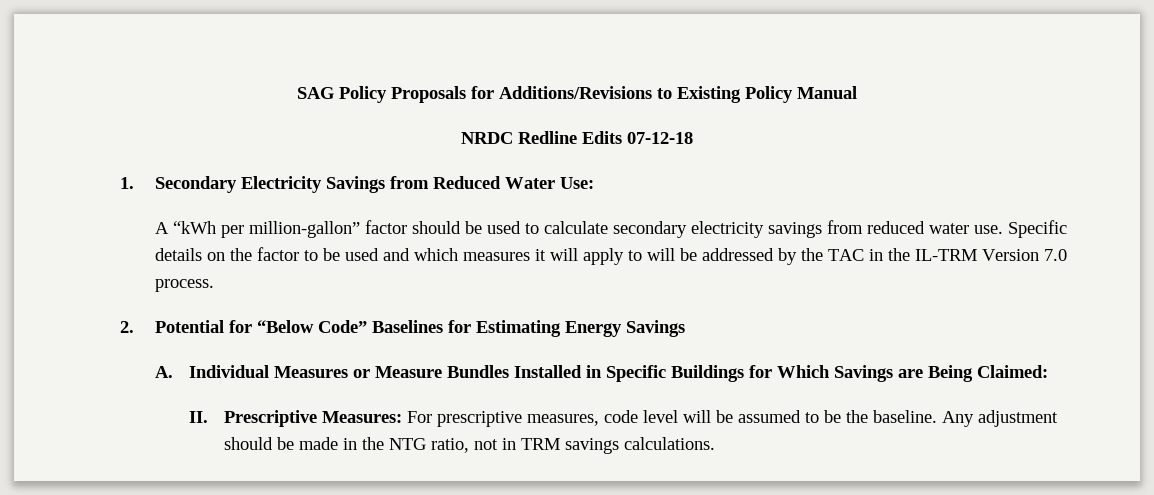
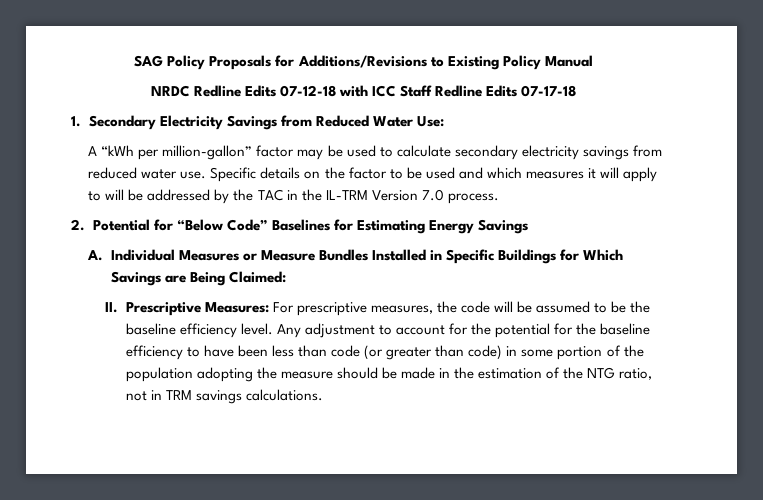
- NRDC Redline Edits 07-12-18
+ NRDC Redline Edits 07-12-18 with ICC Staff Redline Edits 07-17-18
- A “kWh per million-gallon” factor should be used to calculate secondary electricity savings from reduced water use.
+ A “kWh per million-gallon” factor may be used to calculate secondary electricity savings from reduced water use.
- II. Prescriptive Measures: For prescriptive measures, code level will be assumed to be the baseline. Any adjustment should be made in the NTG ratio, not in TRM savings calculations.
+ II. Prescriptive Measures: For prescriptive measures, the code will be assumed to be the baseline efficiency level. Any adjustment to account for the potential for the baseline efficiency to have been less than code (or greater than code) in some portion of the population adopting the measure should be made in the estimation of the NTG ratio, not in TRM savings calculations.

